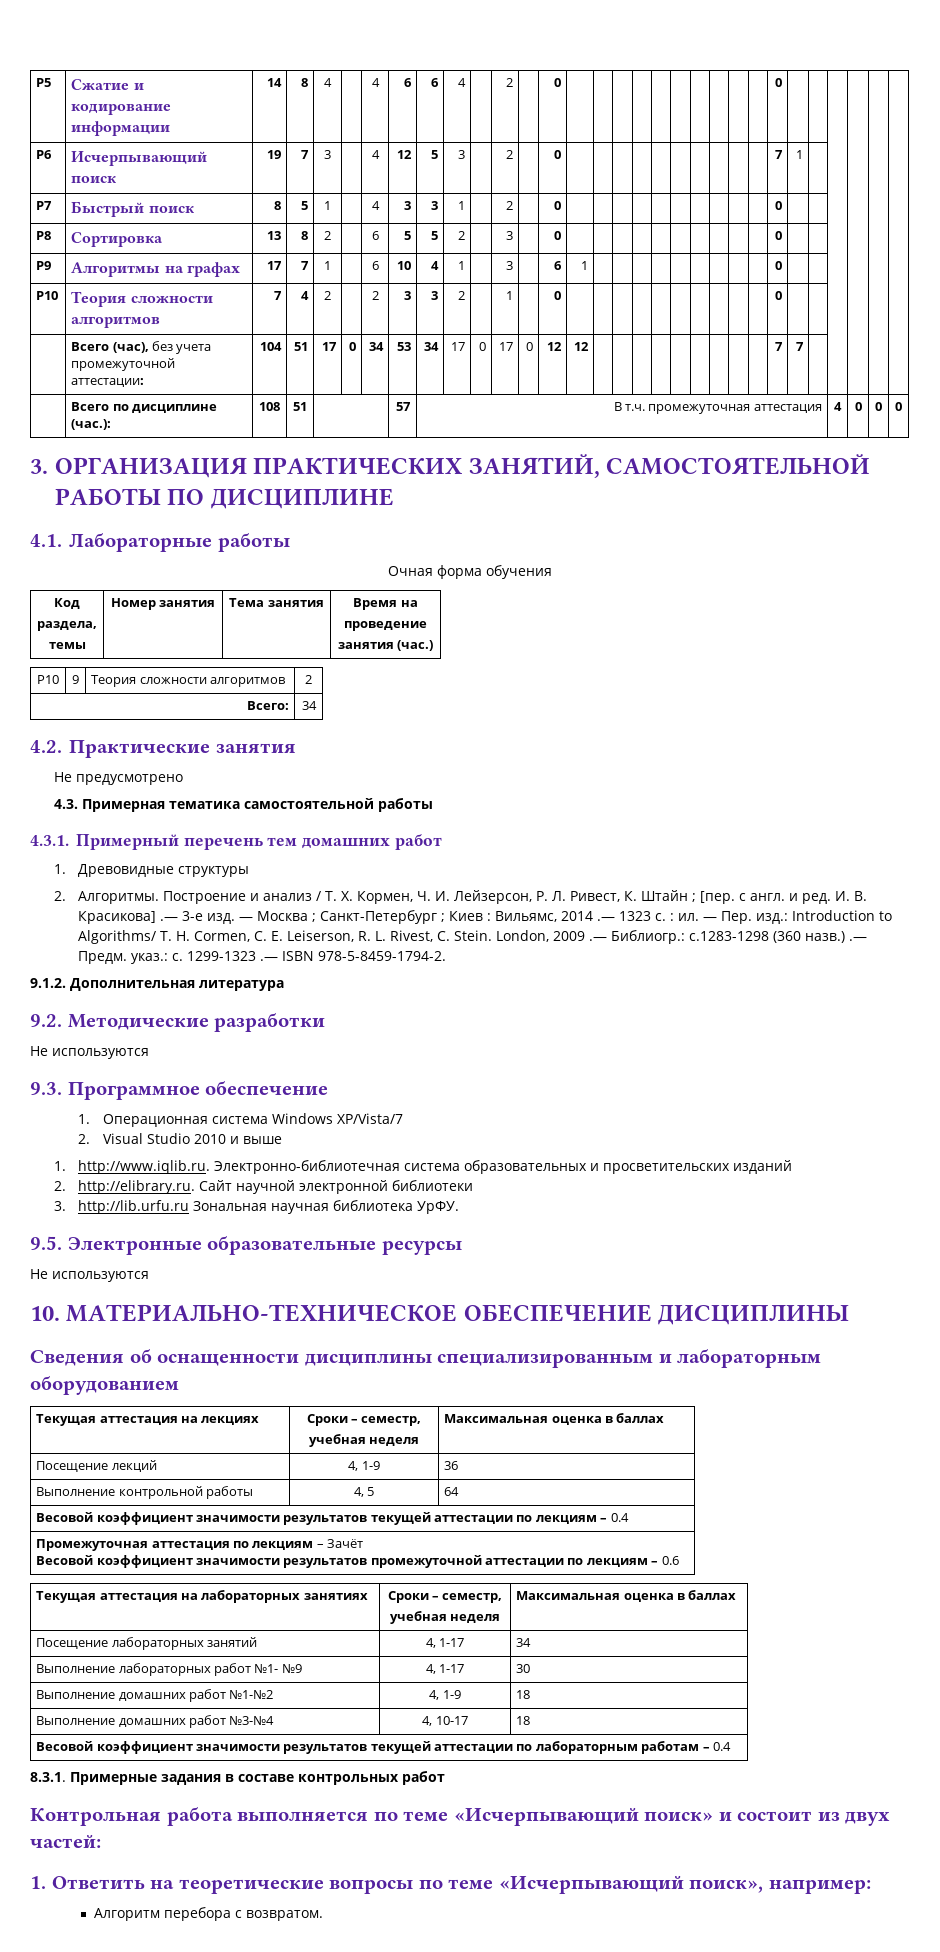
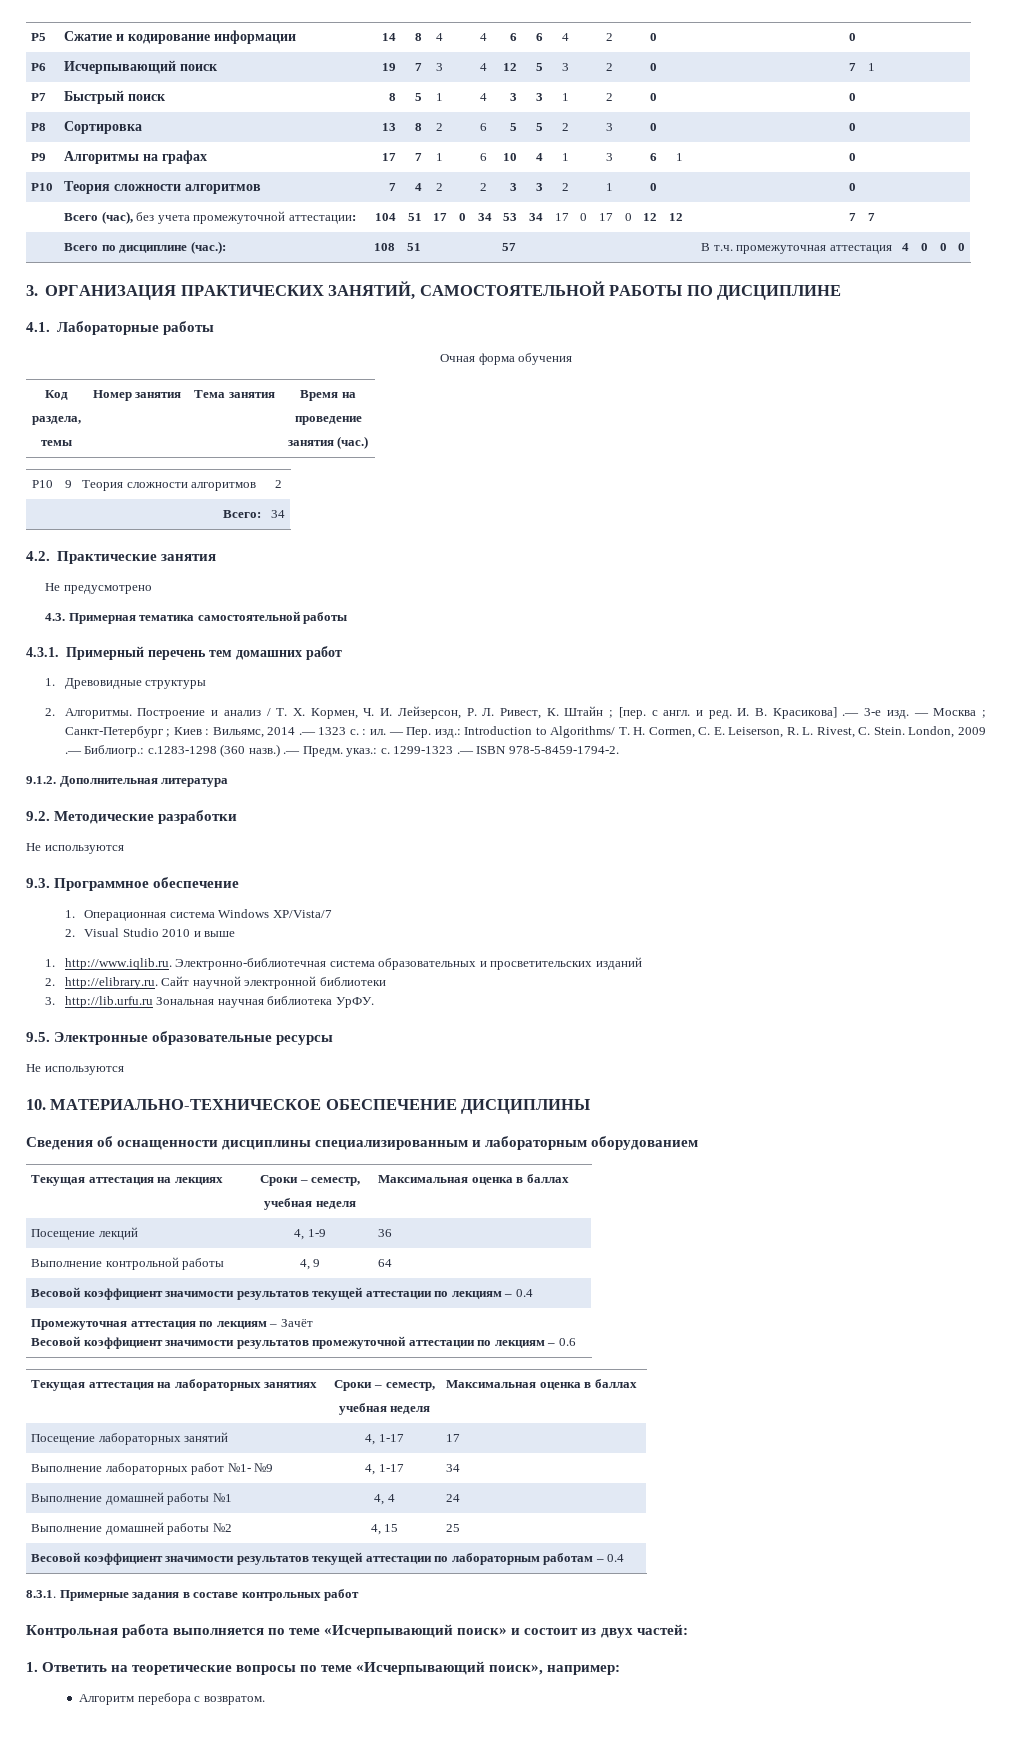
- Выполнение контрольной работы | 4, 5 | 64
+ Выполнение контрольной работы | 4, 9 | 64
- Посещение лабораторных занятий | 4, 1-17 | 34
+ Посещение лабораторных занятий | 4, 1-17 | 17
- Выполнение лабораторных работ №1- №9 | 4, 1-17 | 30
- Выполнение домашних работ №1-№2 | 4, 1-9 | 18
- Выполнение домашних работ №3-№4 | 4, 10-17 | 18
+ Выполнение лабораторных работ №1- №9 | 4, 1-17 | 34
+ Выполнение домашней работы №1 | 4, 4 | 24
+ Выполнение домашней работы №2 | 4, 15 | 25

